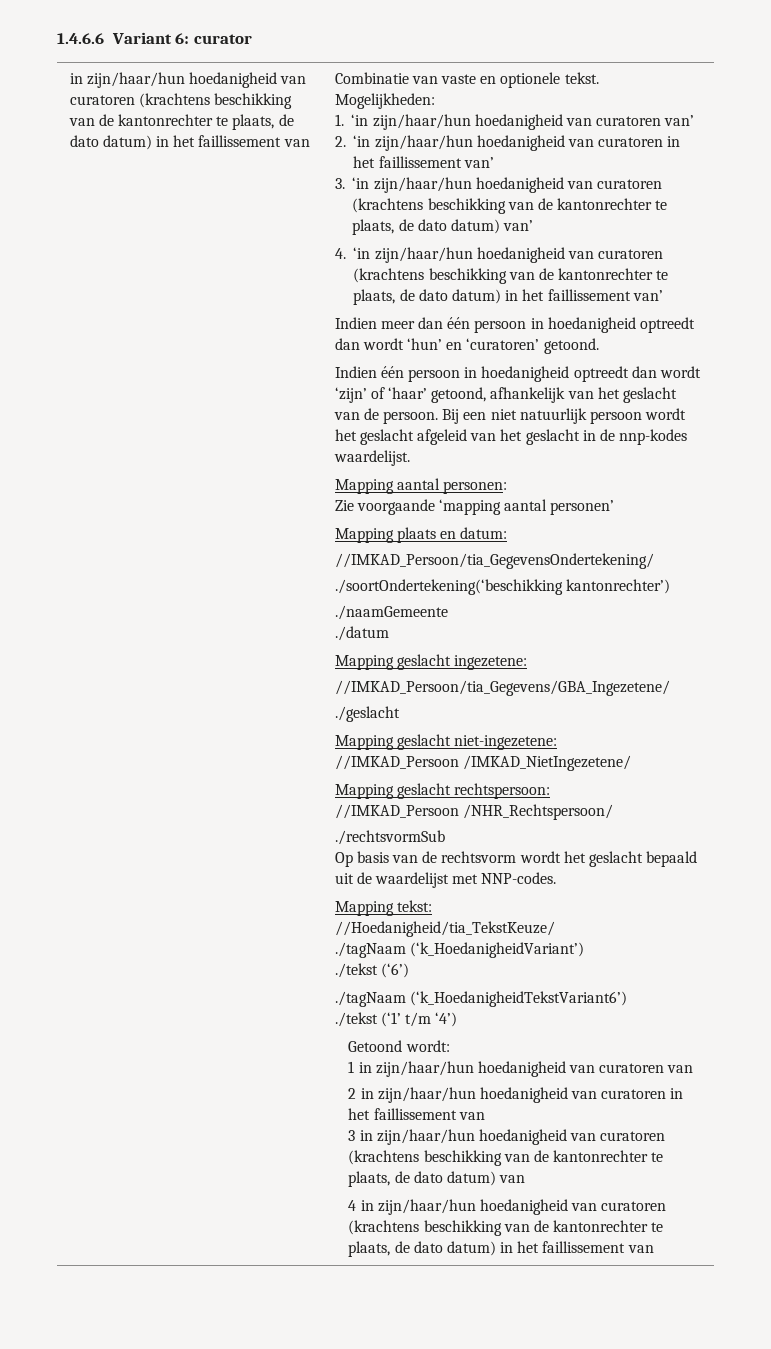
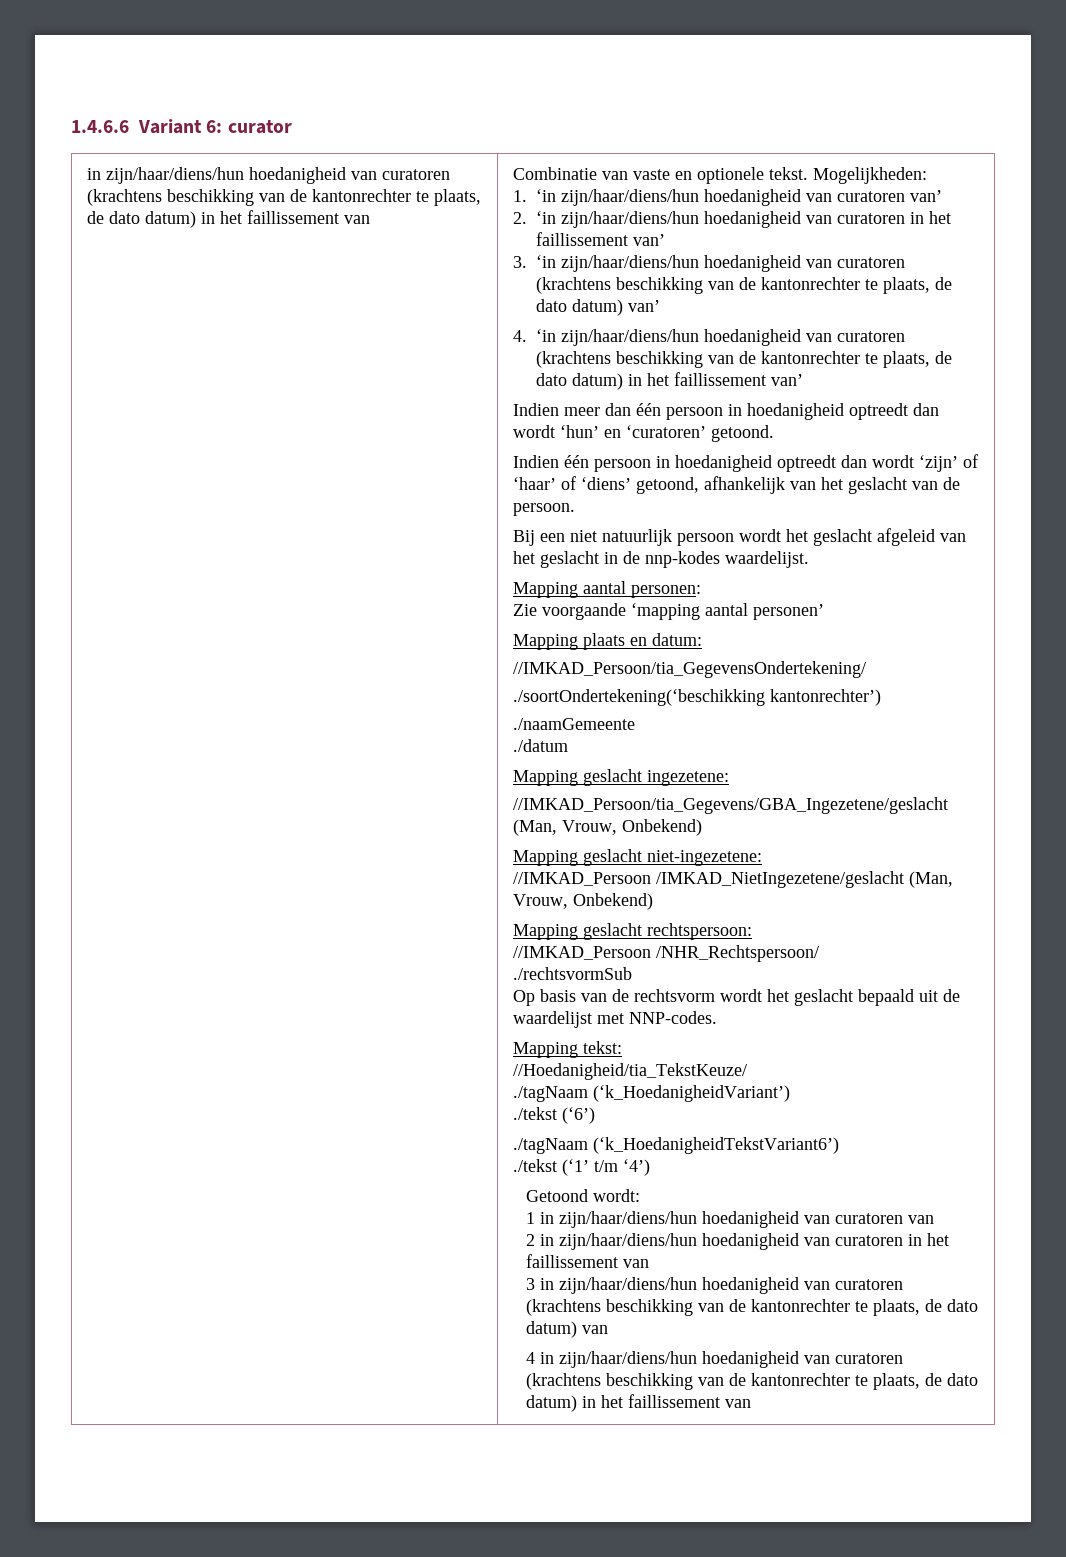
  1.4.6.6 Variant 6: curator
- in zijn/haar/hun hoedanigheid van curatoren (krachtens beschikking van de kantonrechter te plaats, de dato datum) in het faillissement van
+ in zijn/haar/diens/hun hoedanigheid van curatoren (krachtens beschikking van de kantonrechter te plaats, de dato datum) in het faillissement van
- 1. ‘in zijn/haar/hun hoedanigheid van curatoren van’
+ 1. ‘in zijn/haar/diens/hun hoedanigheid van curatoren van’
- 2. ‘in zijn/haar/hun hoedanigheid van curatoren in het faillissement van’
+ 2. ‘in zijn/haar/diens/hun hoedanigheid van curatoren in het faillissement van’
- 3. ‘in zijn/haar/hun hoedanigheid van curatoren (krachtens beschikking van de kantonrechter te plaats, de dato datum) van’
+ 3. ‘in zijn/haar/diens/hun hoedanigheid van curatoren (krachtens beschikking van de kantonrechter te plaats, de dato datum) van’
- 4. ‘in zijn/haar/hun hoedanigheid van curatoren (krachtens beschikking van de kantonrechter te plaats, de dato datum) in het faillissement van’
+ 4. ‘in zijn/haar/diens/hun hoedanigheid van curatoren (krachtens beschikking van de kantonrechter te plaats, de dato datum) in het faillissement van’
- Indien één persoon in hoedanigheid optreedt dan wordt ‘zijn’ of ‘haar’ getoond, afhankelijk van het geslacht van de persoon. Bij een niet natuurlijk persoon wordt het geslacht afgeleid van het geslacht in de nnp-kodes waardelijst.
+ Indien één persoon in hoedanigheid optreedt dan wordt ‘zijn’ of ‘haar’ of ‘diens’ getoond, afhankelijk van het geslacht van de persoon.
+ Bij een niet natuurlijk persoon wordt het geslacht afgeleid van het geslacht in de nnp-kodes waardelijst.
- //IMKAD_Persoon/tia_Gegevens/GBA_Ingezetene/
- ./geslacht
+ //IMKAD_Persoon/tia_Gegevens/GBA_Ingezetene/geslacht (Man, Vrouw, Onbekend)
- //IMKAD_Persoon /IMKAD_NietIngezetene/
+ //IMKAD_Persoon /IMKAD_NietIngezetene/geslacht (Man, Vrouw, Onbekend)
- 1 in zijn/haar/hun hoedanigheid van curatoren van
+ 1 in zijn/haar/diens/hun hoedanigheid van curatoren van
- 2 in zijn/haar/hun hoedanigheid van curatoren in het faillissement van
+ 2 in zijn/haar/diens/hun hoedanigheid van curatoren in het faillissement van
- 3 in zijn/haar/hun hoedanigheid van curatoren (krachtens beschikking van de kantonrechter te plaats, de dato datum) van
+ 3 in zijn/haar/diens/hun hoedanigheid van curatoren (krachtens beschikking van de kantonrechter te plaats, de dato datum) van
- 4 in zijn/haar/hun hoedanigheid van curatoren (krachtens beschikking van de kantonrechter te plaats, de dato datum) in het faillissement van
+ 4 in zijn/haar/diens/hun hoedanigheid van curatoren (krachtens beschikking van de kantonrechter te plaats, de dato datum) in het faillissement van

